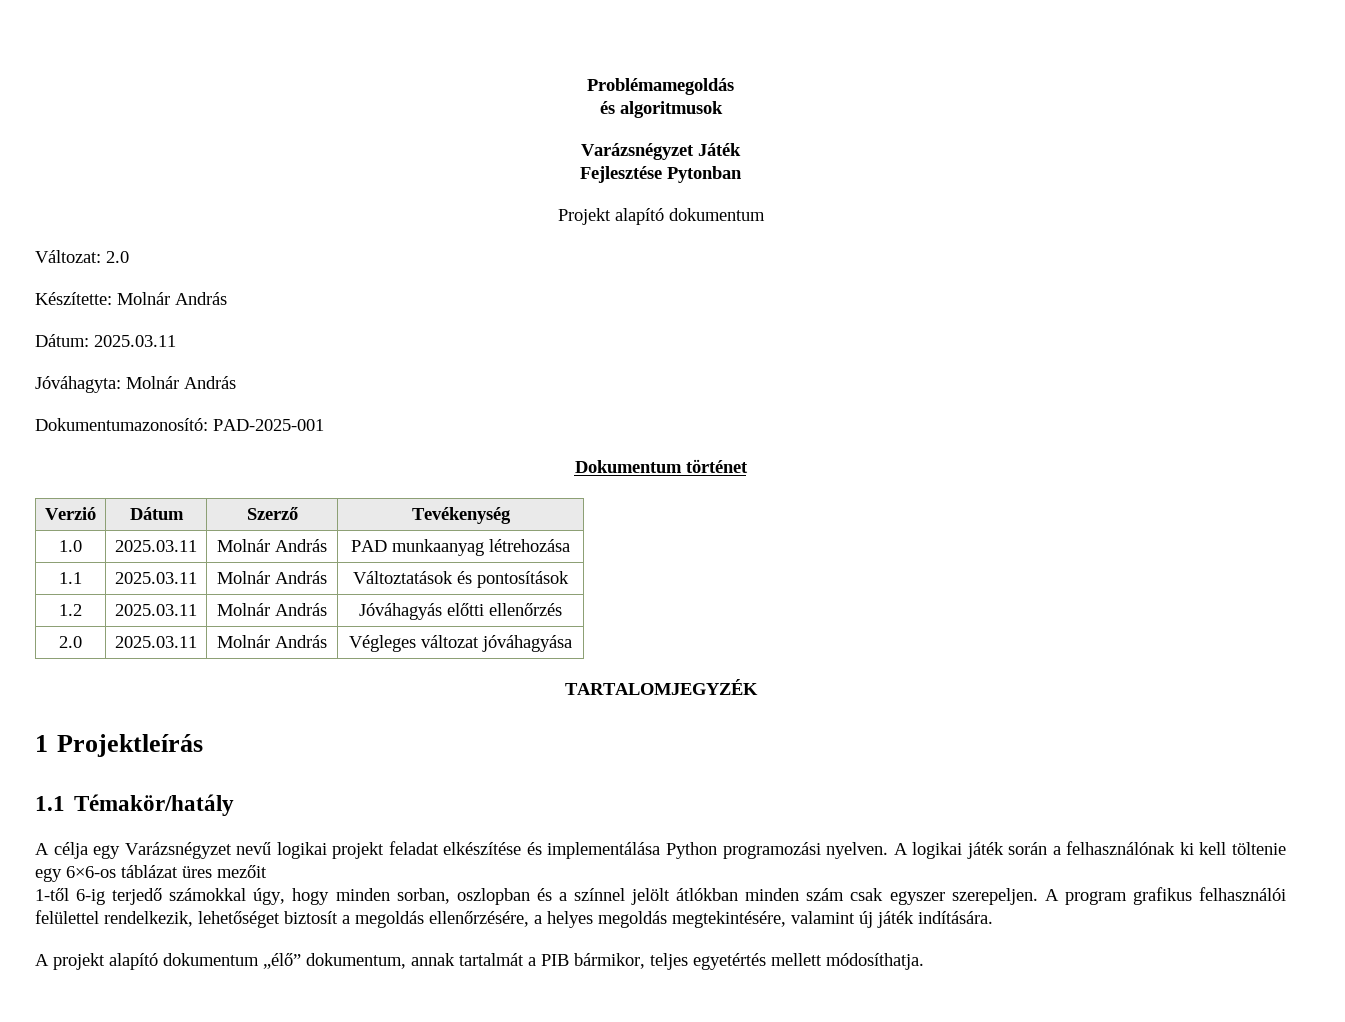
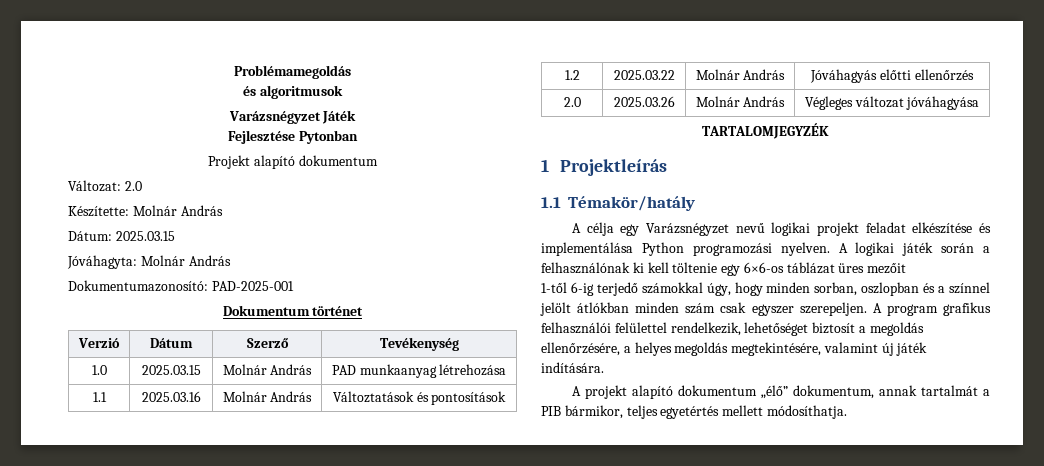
- Dátum: 2025.03.11
+ Dátum: 2025.03.15
- 1.0 | 2025.03.11 | Molnár András | PAD munkaanyag létrehozása
+ 1.0 | 2025.03.15 | Molnár András | PAD munkaanyag létrehozása
- 1.1 | 2025.03.11 | Molnár András | Változtatások és pontosítások
+ 1.1 | 2025.03.16 | Molnár András | Változtatások és pontosítások
- 1.2 | 2025.03.11 | Molnár András | Jóváhagyás előtti ellenőrzés
+ 1.2 | 2025.03.22 | Molnár András | Jóváhagyás előtti ellenőrzés
- 2.0 | 2025.03.11 | Molnár András | Végleges változat jóváhagyása
+ 2.0 | 2025.03.26 | Molnár András | Végleges változat jóváhagyása

